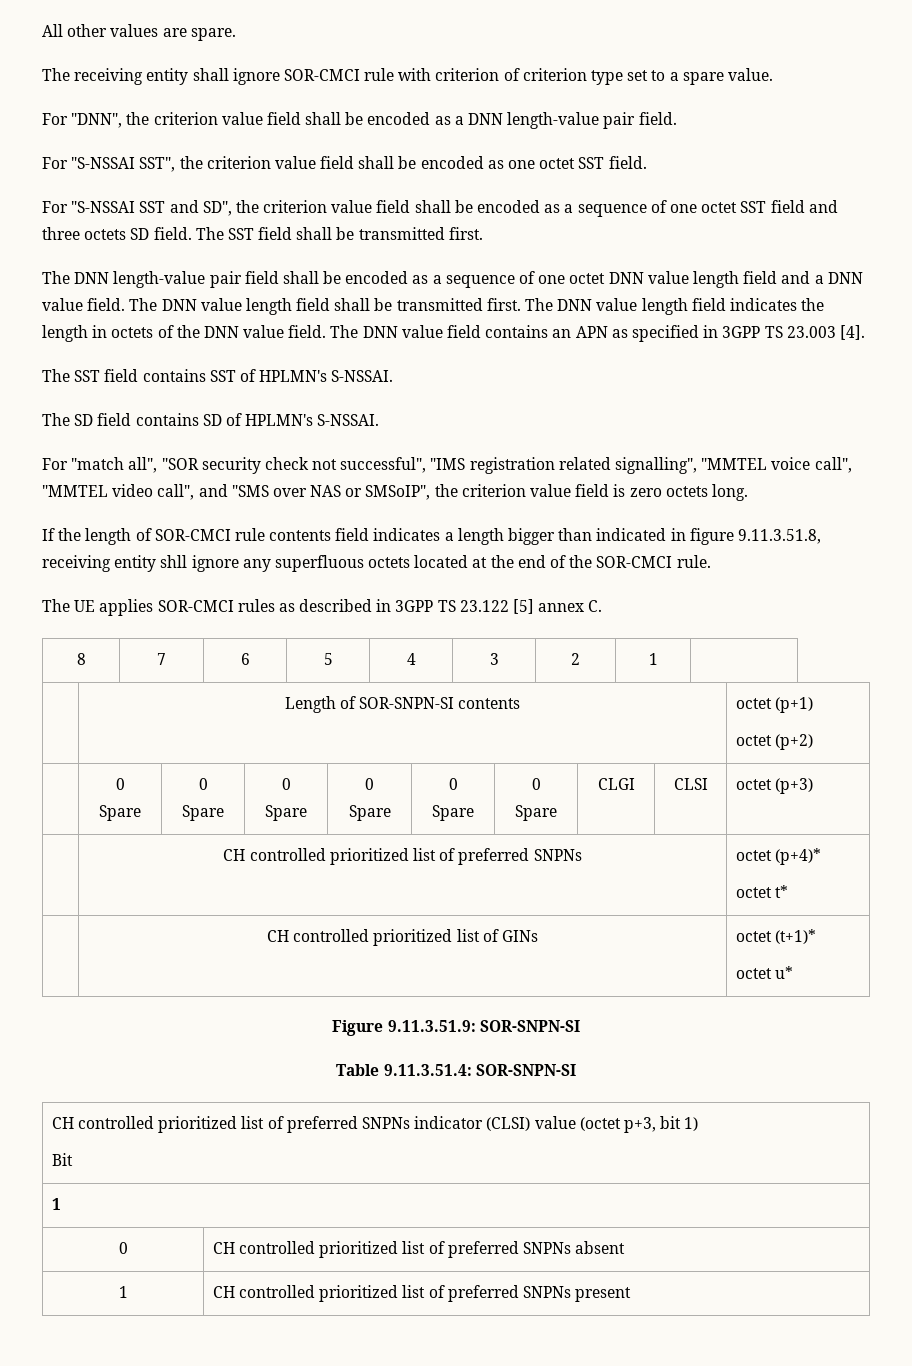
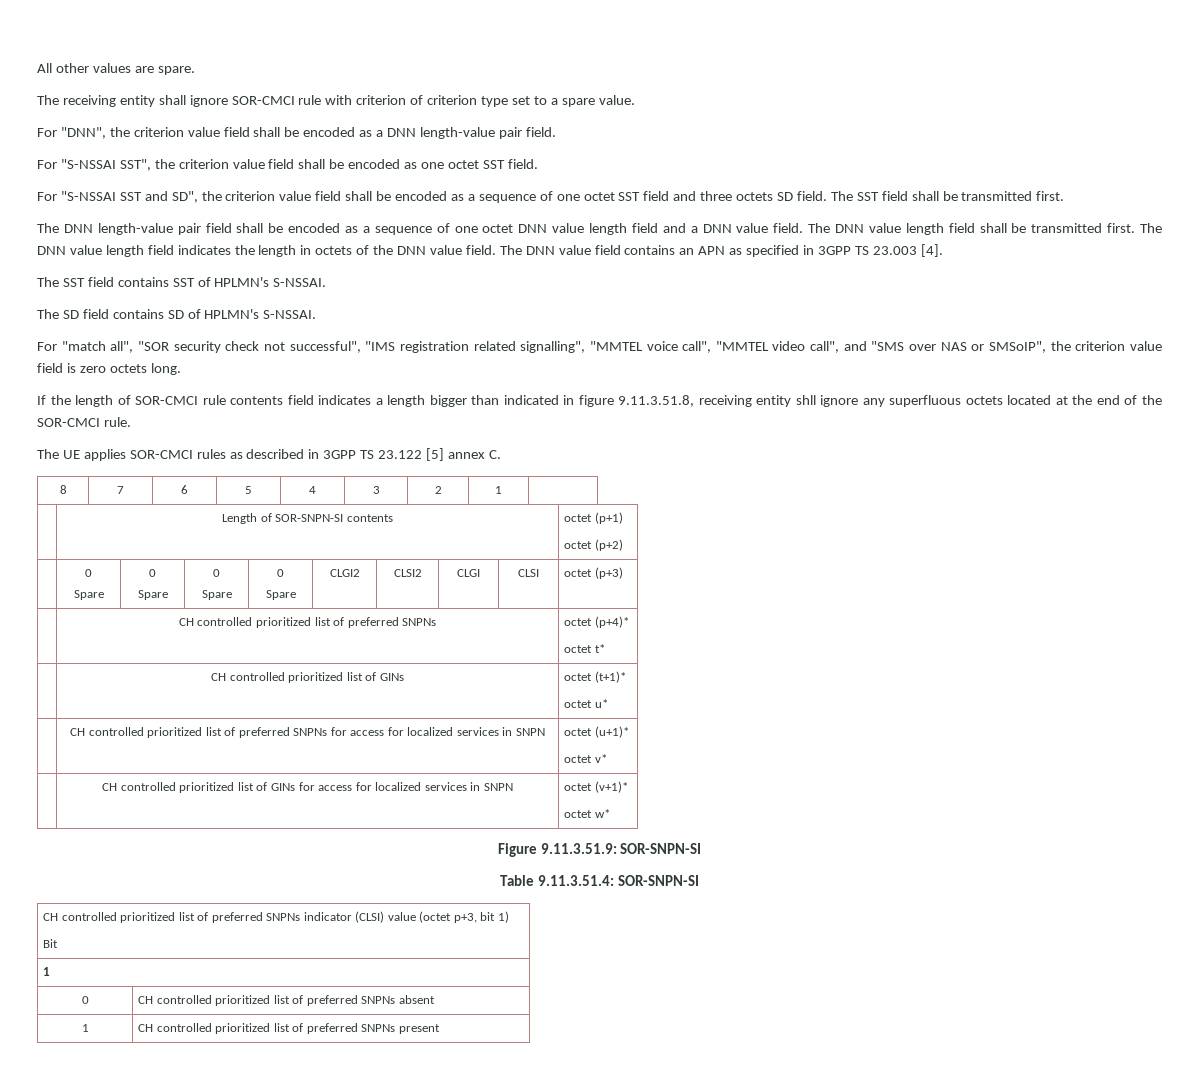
  | Length of SOR-SNPN-SI contents | octet (p+1)
  octet (p+2)
  | 0
  Spare | 0
  Spare | 0
  Spare | 0
- Spare | 0
- Spare | 0
- Spare | CLGI | CLSI | octet (p+3)
+ Spare | CLGI2 | CLSI2 | CLGI | CLSI | octet (p+3)
+ | CH controlled prioritized list of preferred SNPNs for access for localized services in SNPN | octet (u+1)*
+ octet v*
+ | CH controlled prioritized list of GINs for access for localized services in SNPN | octet (v+1)*
+ octet w*

